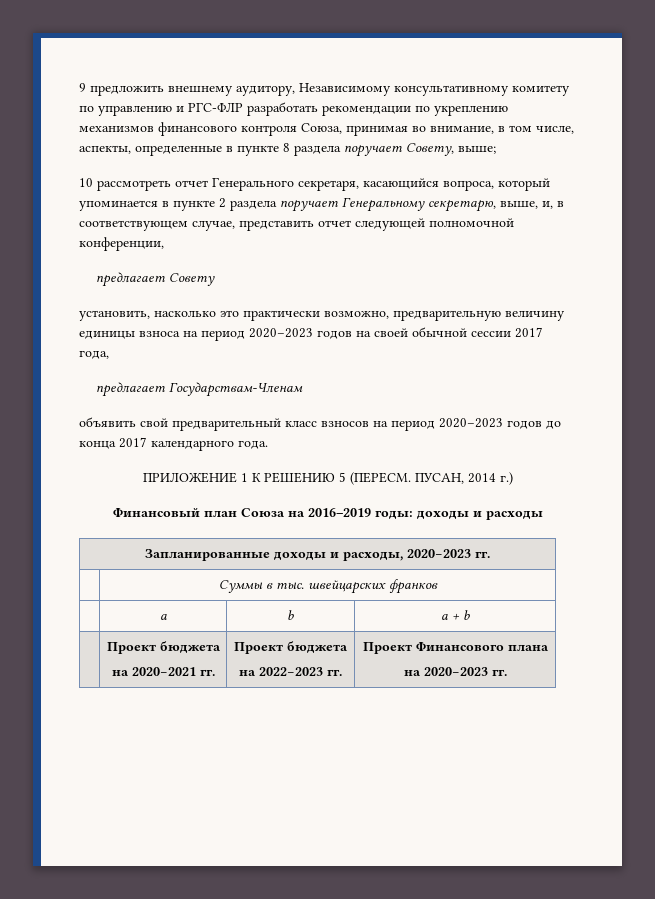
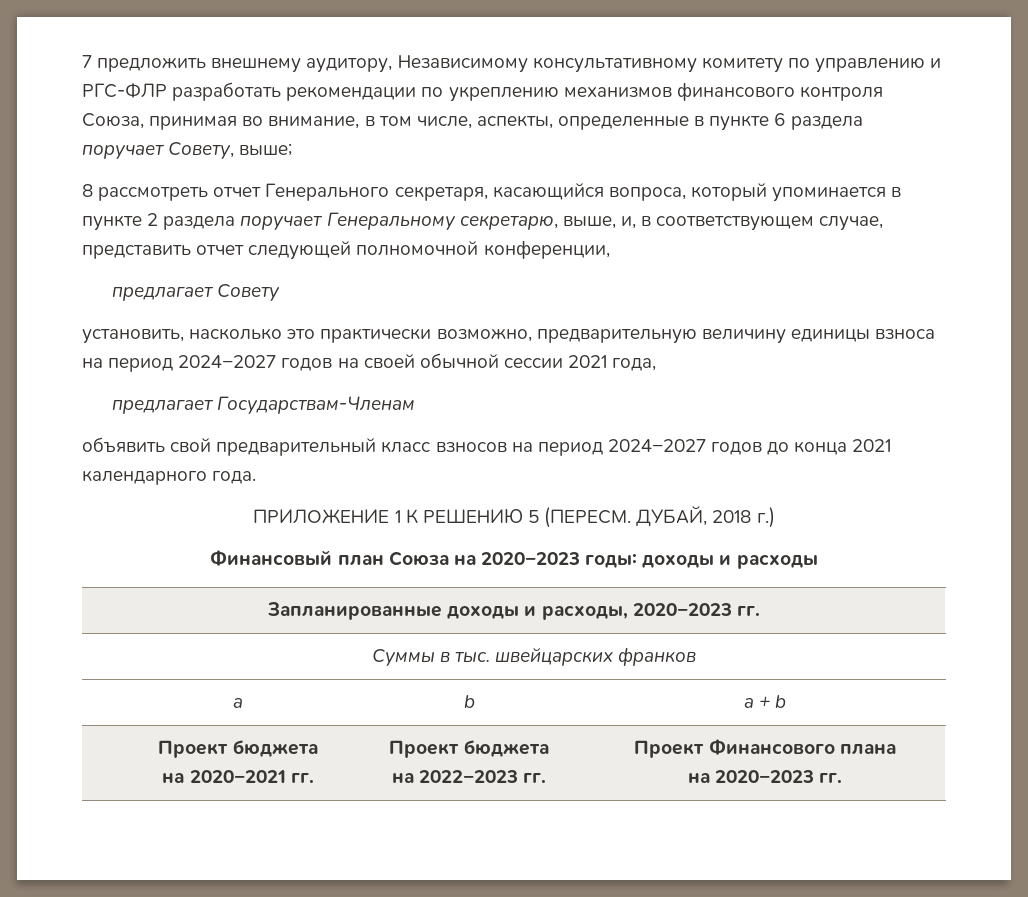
- 9 предложить внешнему аудитору, Независимому консультативному комитету по управлению и РГС-ФЛР разработать рекомендации по укреплению механизмов финансового контроля Союза, принимая во внимание, в том числе, аспекты, определенные в пункте 8 раздела поручает Совету, выше;
+ 7 предложить внешнему аудитору, Независимому консультативному комитету по управлению и РГС-ФЛР разработать рекомендации по укреплению механизмов финансового контроля Союза, принимая во внимание, в том числе, аспекты, определенные в пункте 6 раздела поручает Совету, выше;
- 10 рассмотреть отчет Генерального секретаря, касающийся вопроса, который упоминается в пункте 2 раздела поручает Генеральному секретарю, выше, и, в соответствующем случае, представить отчет следующей полномочной конференции,
+ 8 рассмотреть отчет Генерального секретаря, касающийся вопроса, который упоминается в пункте 2 раздела поручает Генеральному секретарю, выше, и, в соответствующем случае, представить отчет следующей полномочной конференции,
- установить, насколько это практически возможно, предварительную величину единицы взноса на период 2020–2023 годов на своей обычной сессии 2017 года,
+ установить, насколько это практически возможно, предварительную величину единицы взноса на период 2024−2027 годов на своей обычной сессии 2021 года,
- объявить свой предварительный класс взносов на период 2020–2023 годов до конца 2017 календарного года.
+ объявить свой предварительный класс взносов на период 2024−2027 годов до конца 2021 календарного года.
- ПУСАН, 2014 г.)
+ ДУБАЙ, 2018 г.)
- Финансовый план Союза на 2016–2019 годы: доходы и расходы
+ Финансовый план Союза на 2020−2023 годы: доходы и расходы

